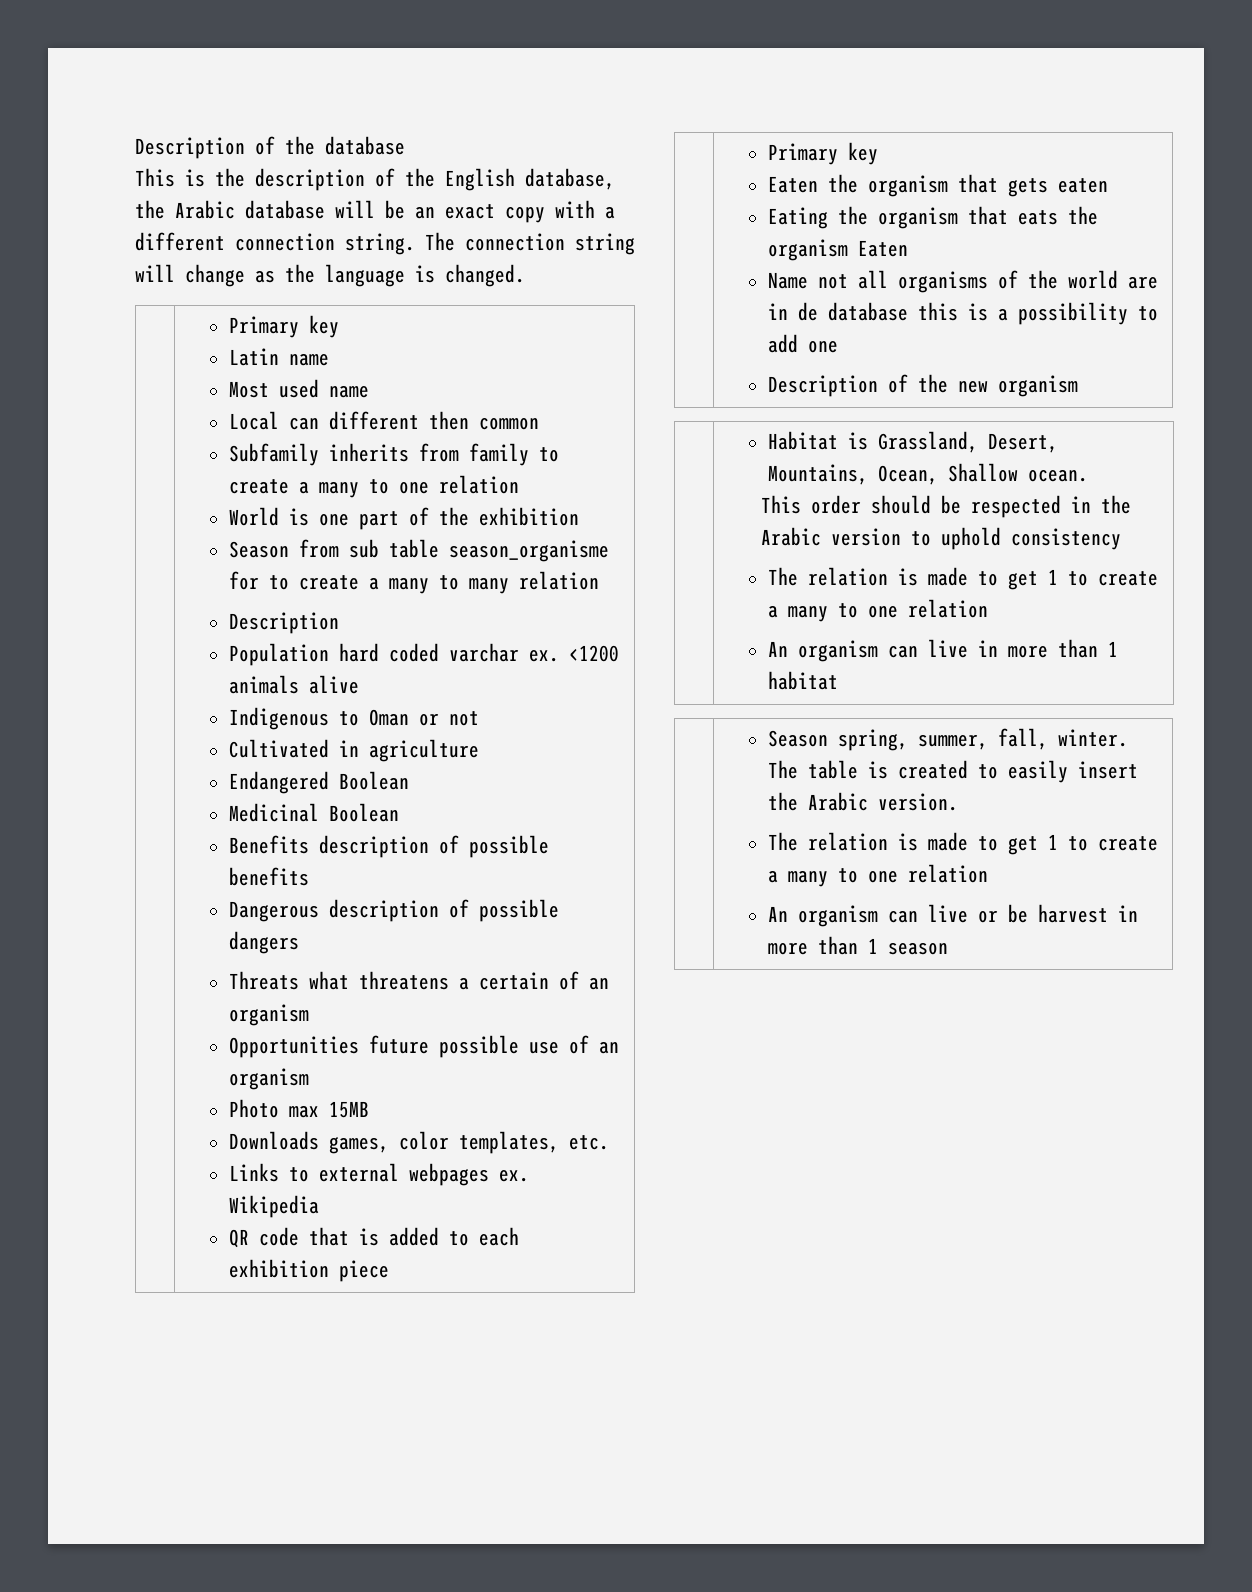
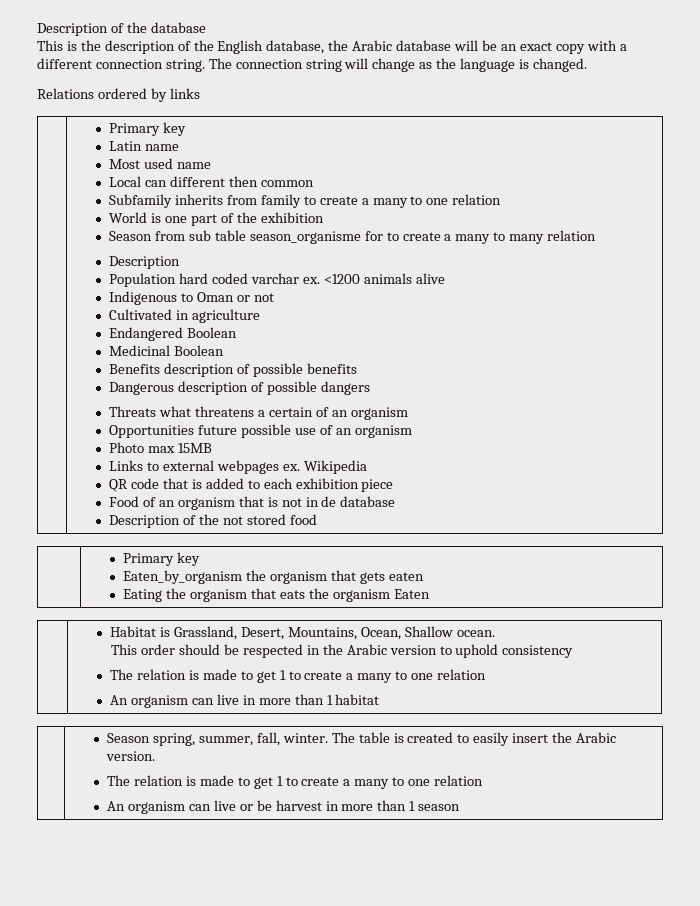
+ Relations ordered by links
- Downloads games, color templates, etc.
  QR code that is added to each exhibition piece
+ Food of an organism that is not in de database
+ Description of the not stored food
  | Primary key
- Eaten the organism that gets eaten
+ Eaten_by_organism the organism that gets eaten
  Eating the organism that eats the organism Eaten
- Name not all organisms of the world are in de database this is a possibility to add one
- Description of the new organism

